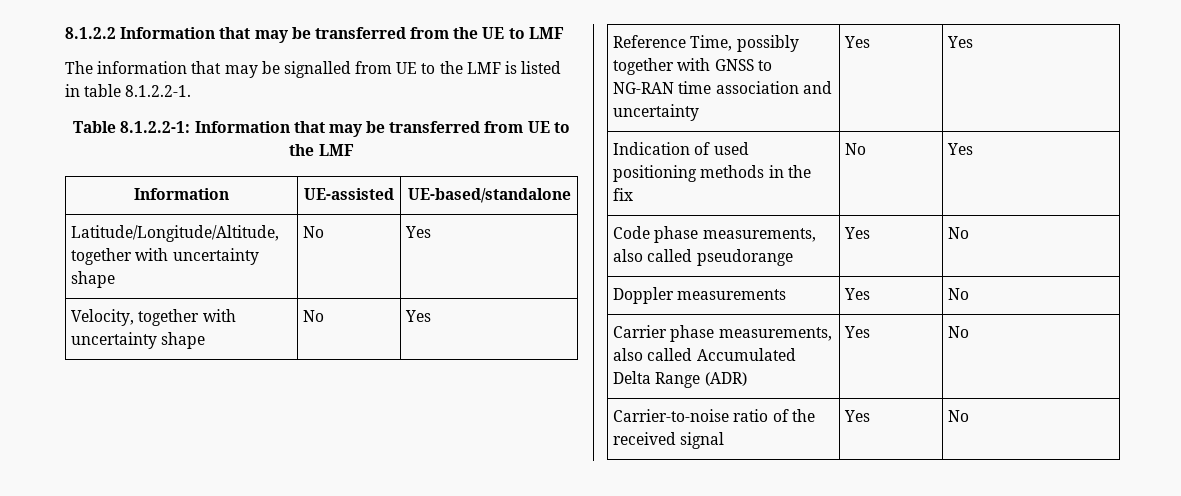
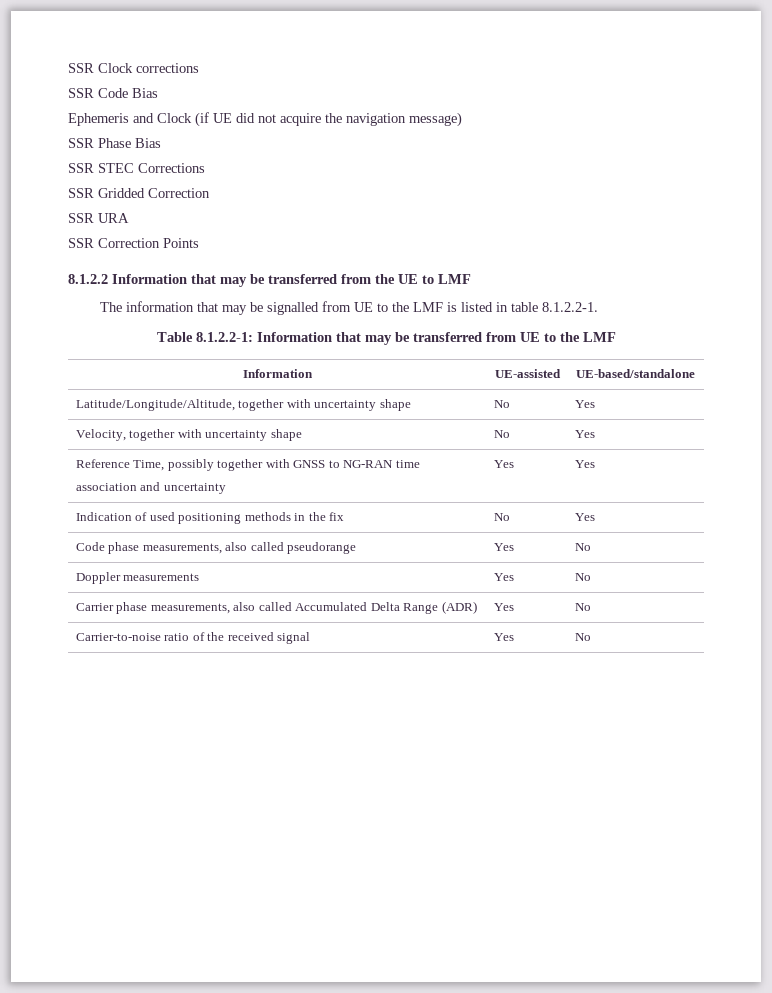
+ SSR Clock corrections
+ SSR Code Bias
+ Ephemeris and Clock (if UE did not acquire the navigation message)
+ SSR Phase Bias
+ SSR STEC Corrections
+ SSR Gridded Correction
+ SSR URA
+ SSR Correction Points

